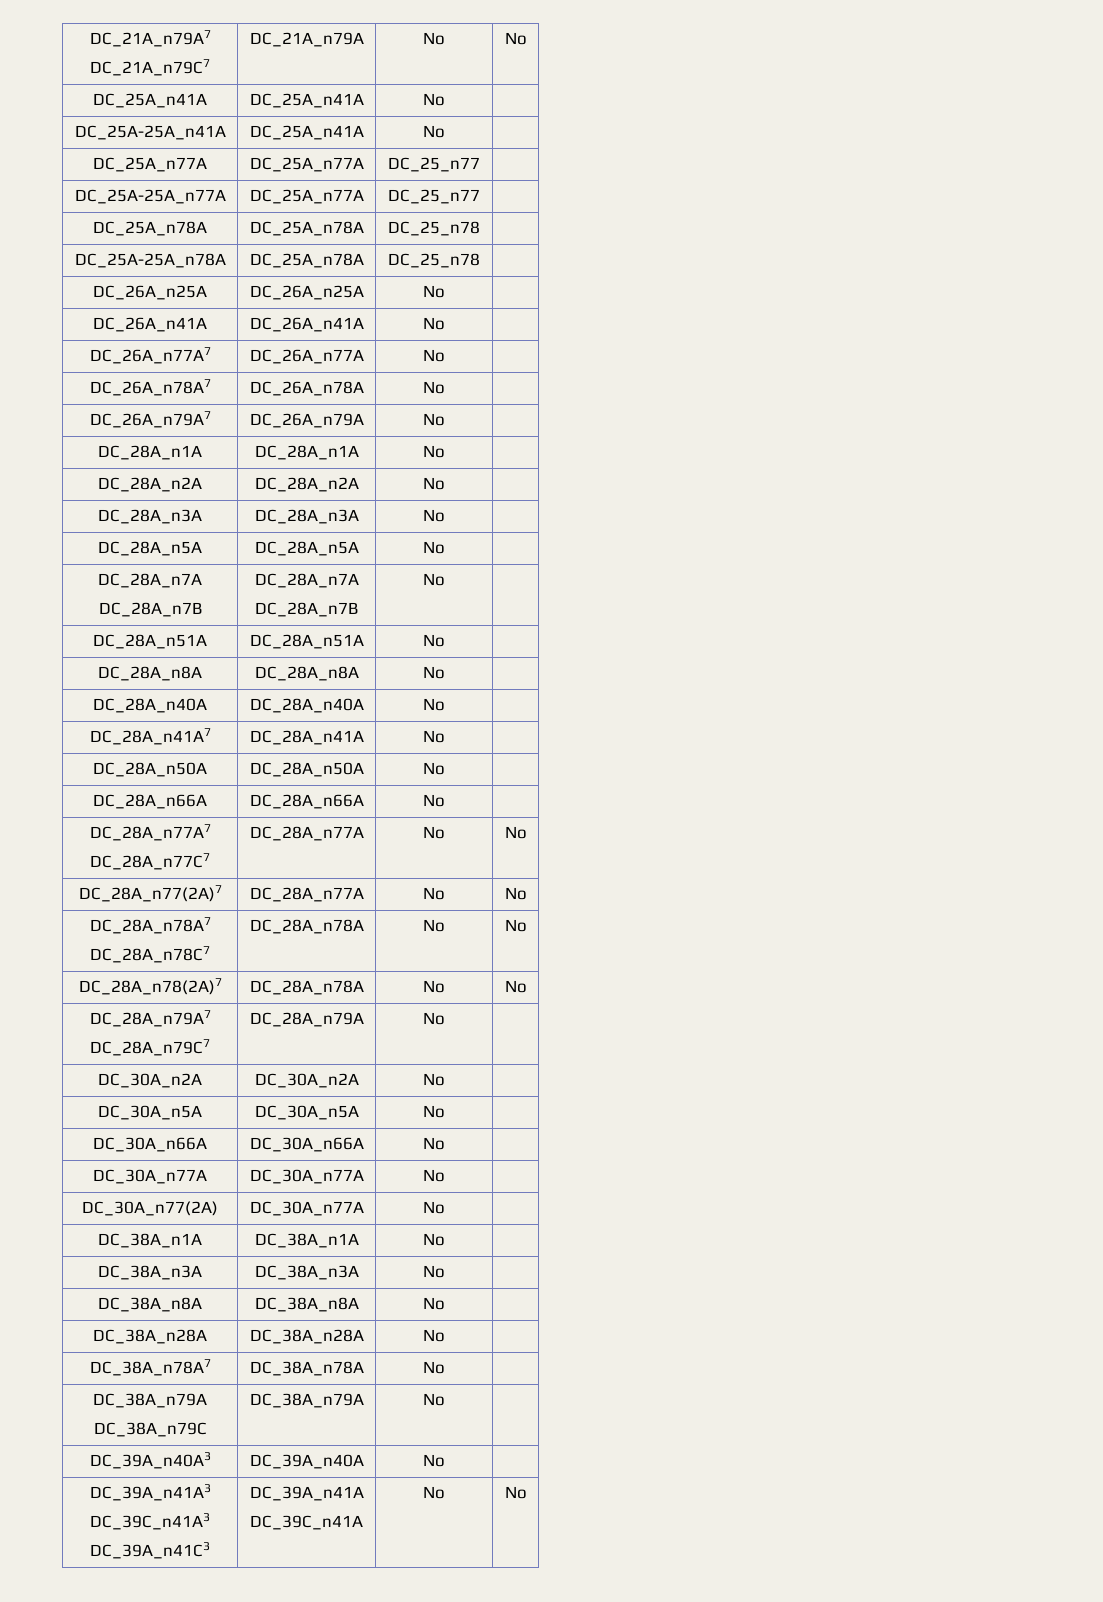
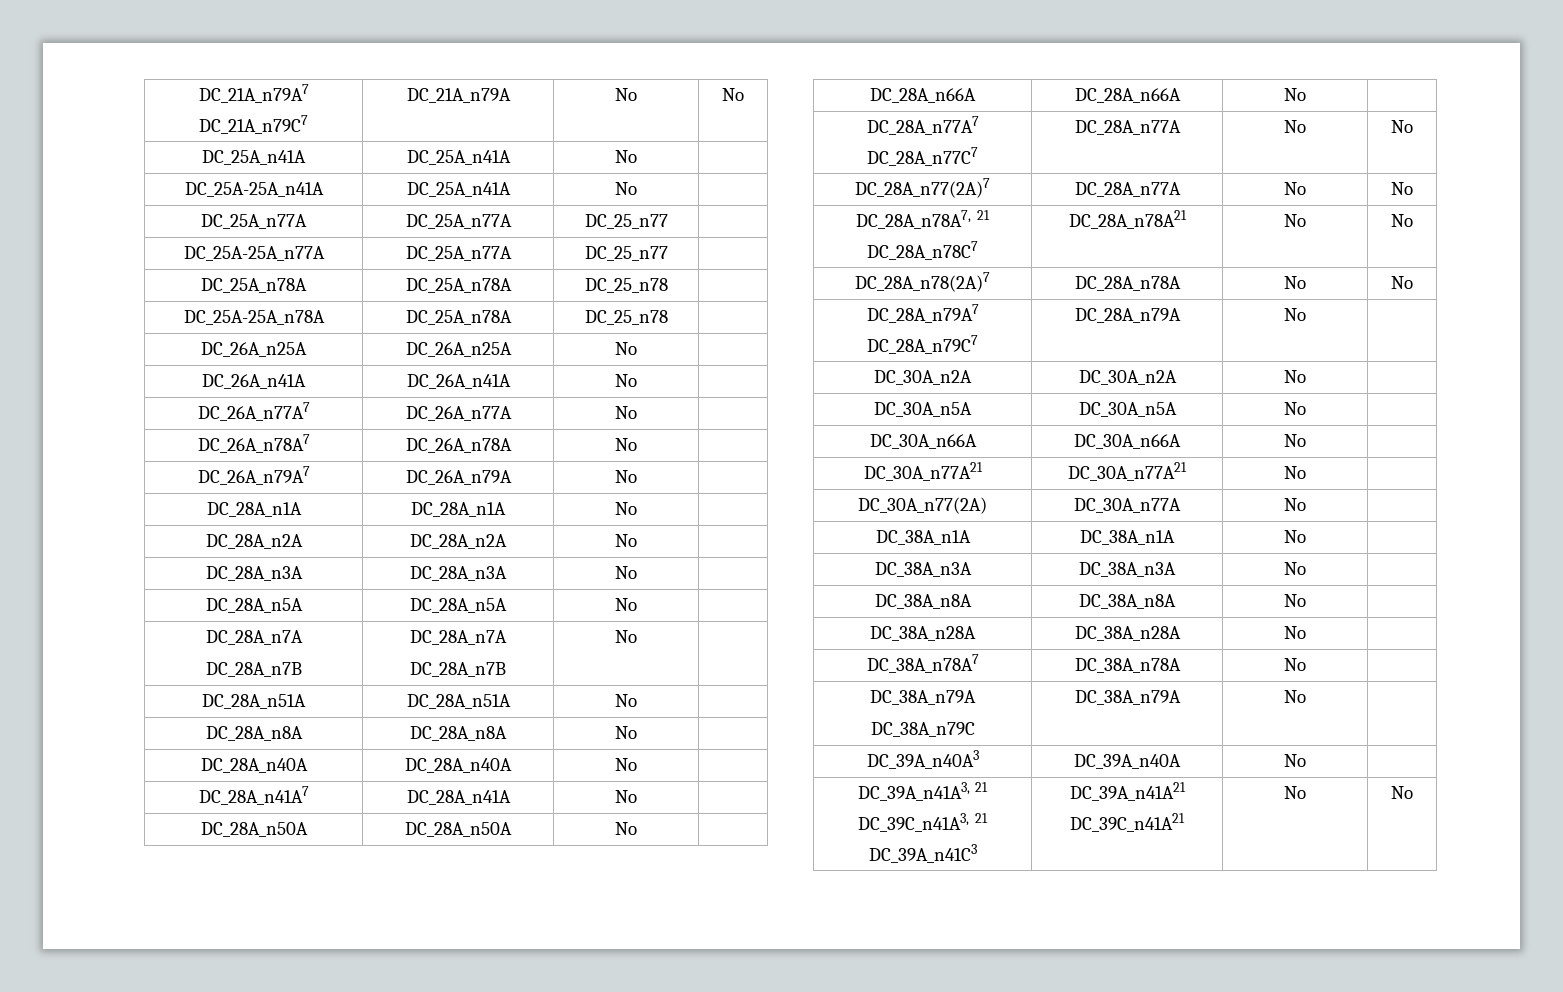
- DC_28A_n78A7
- DC_28A_n78C7 | DC_28A_n78A | No | No
+ DC_28A_n78A7, 21
+ DC_28A_n78C7 | DC_28A_n78A21 | No | No
- DC_30A_n77A | DC_30A_n77A | No |
+ DC_30A_n77A21 | DC_30A_n77A21 | No |
- DC_39A_n41A3
- DC_39C_n41A3
- DC_39A_n41C3 | DC_39A_n41A
- DC_39C_n41A | No | No
+ DC_39A_n41A3, 21
+ DC_39C_n41A3, 21
+ DC_39A_n41C3 | DC_39A_n41A21
+ DC_39C_n41A21 | No | No

